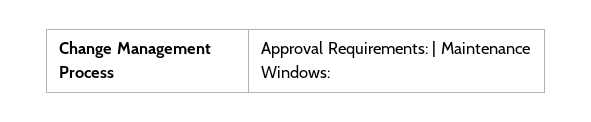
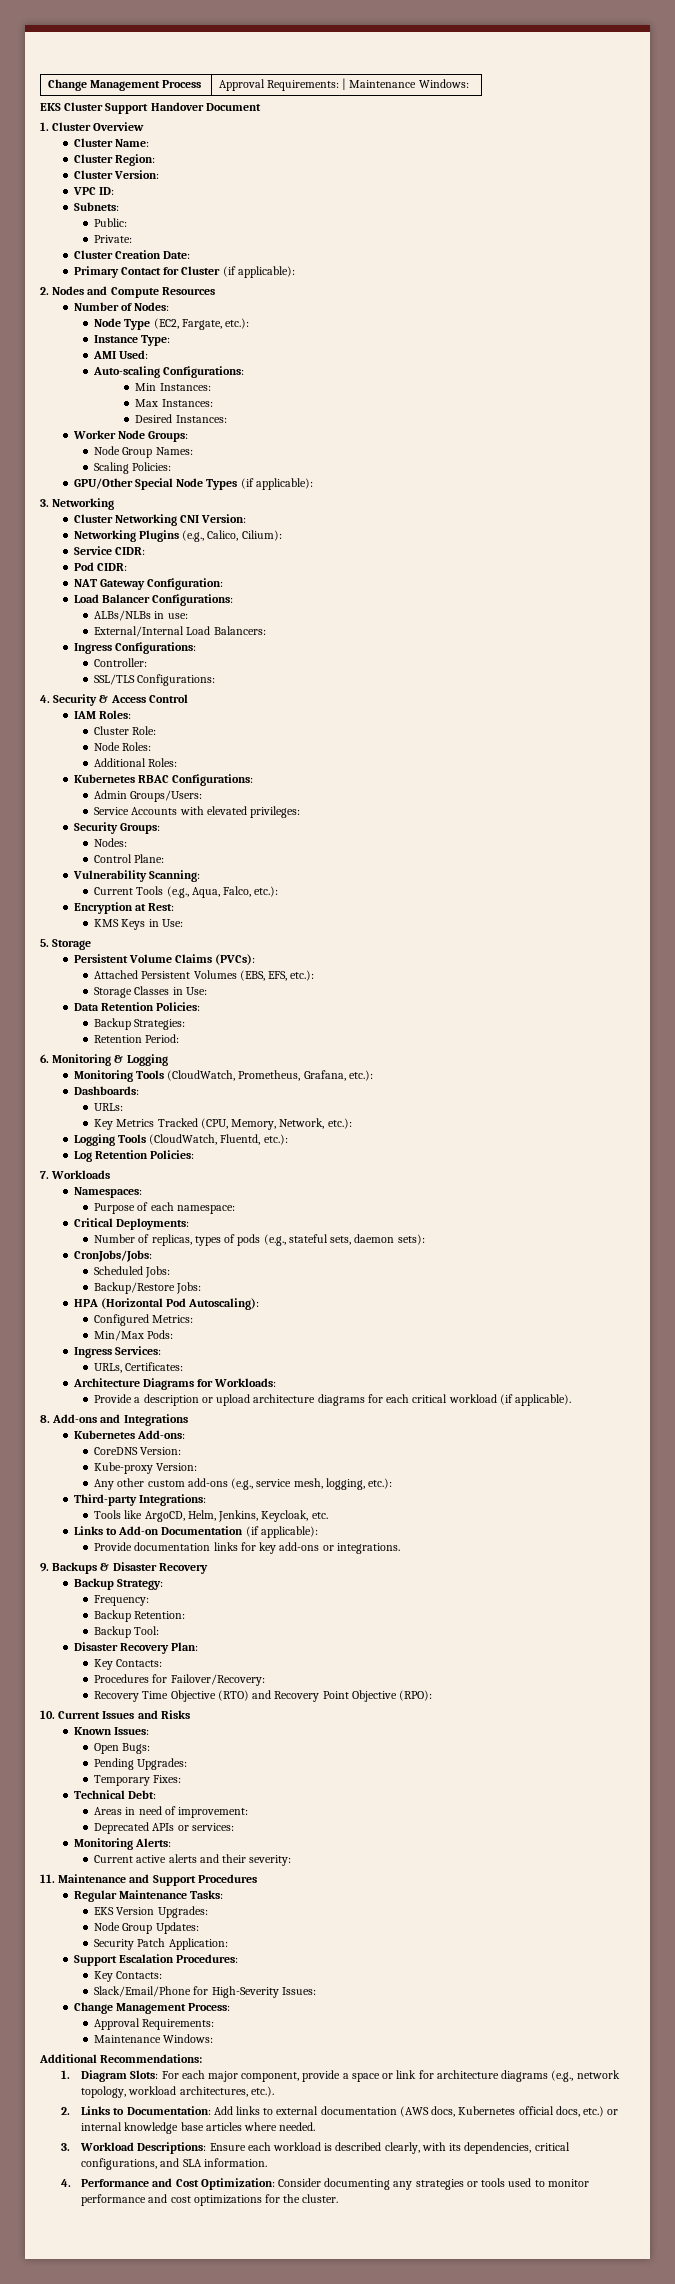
+ EKS Cluster Support Handover Document
+ 1. Cluster Overview
+ Cluster Name:
+ Cluster Region:
+ Cluster Version:
+ VPC ID:
+ Subnets:
+ Public:
+ Private:
+ Cluster Creation Date:
+ Primary Contact for Cluster (if applicable):
+ 2. Nodes and Compute Resources
+ Number of Nodes:
+ Node Type (EC2, Fargate, etc.):
+ Instance Type:
+ AMI Used:
+ Auto-scaling Configurations:
+ Min Instances:
+ Max Instances:
+ Desired Instances:
+ Worker Node Groups:
+ Node Group Names:
+ Scaling Policies:
+ GPU/Other Special Node Types (if applicable):
+ 3. Networking
+ Cluster Networking CNI Version:
+ Networking Plugins (e.g., Calico, Cilium):
+ Service CIDR:
+ Pod CIDR:
+ NAT Gateway Configuration:
+ Load Balancer Configurations:
+ ALBs/NLBs in use:
+ External/Internal Load Balancers:
+ Ingress Configurations:
+ Controller:
+ SSL/TLS Configurations:
+ 4. Security & Access Control
+ IAM Roles:
+ Cluster Role:
+ Node Roles:
+ Additional Roles:
+ Kubernetes RBAC Configurations:
+ Admin Groups/Users:
+ Service Accounts with elevated privileges:
+ Security Groups:
+ Nodes:
+ Control Plane:
+ Vulnerability Scanning:
+ Current Tools (e.g., Aqua, Falco, etc.):
+ Encryption at Rest:
+ KMS Keys in Use:
+ 5. Storage
+ Persistent Volume Claims (PVCs):
+ Attached Persistent Volumes (EBS, EFS, etc.):
+ Storage Classes in Use:
+ Data Retention Policies:
+ Backup Strategies:
+ Retention Period:
+ 6. Monitoring & Logging
+ Monitoring Tools (CloudWatch, Prometheus, Grafana, etc.):
+ Dashboards:
+ URLs:
+ Key Metrics Tracked (CPU, Memory, Network, etc.):
+ Logging Tools (CloudWatch, Fluentd, etc.):
+ Log Retention Policies:
+ 7. Workloads
+ Namespaces:
+ Purpose of each namespace:
+ Critical Deployments:
+ Number of replicas, types of pods (e.g., stateful sets, daemon sets):
+ CronJobs/Jobs:
+ Scheduled Jobs:
+ Backup/Restore Jobs:
+ HPA (Horizontal Pod Autoscaling):
+ Configured Metrics:
+ Min/Max Pods:
+ Ingress Services:
+ URLs, Certificates:
+ Architecture Diagrams for Workloads:
+ Provide a description or upload architecture diagrams for each critical workload (if applicable).
+ 8. Add-ons and Integrations
+ Kubernetes Add-ons:
+ CoreDNS Version:
+ Kube-proxy Version:
+ Any other custom add-ons (e.g., service mesh, logging, etc.):
+ Third-party Integrations:
+ Tools like ArgoCD, Helm, Jenkins, Keycloak, etc.
+ Links to Add-on Documentation (if applicable):
+ Provide documentation links for key add-ons or integrations.
+ 9. Backups & Disaster Recovery
+ Backup Strategy:
+ Frequency:
+ Backup Retention:
+ Backup Tool:
+ Disaster Recovery Plan:
+ Key Contacts:
+ Procedures for Failover/Recovery:
+ Recovery Time Objective (RTO) and Recovery Point Objective (RPO):
+ 10. Current Issues and Risks
+ Known Issues:
+ Open Bugs:
+ Pending Upgrades:
+ Temporary Fixes:
+ Technical Debt:
+ Areas in need of improvement:
+ Deprecated APIs or services:
+ Monitoring Alerts:
+ Current active alerts and their severity:
+ 11. Maintenance and Support Procedures
+ Regular Maintenance Tasks:
+ EKS Version Upgrades:
+ Node Group Updates:
+ Security Patch Application:
+ Support Escalation Procedures:
+ Key Contacts:
+ Slack/Email/Phone for High-Severity Issues:
+ Change Management Process:
+ Approval Requirements:
+ Maintenance Windows:
+ Additional Recommendations:
+ 1. Diagram Slots: For each major component, provide a space or link for architecture diagrams (e.g., network topology, workload architectures, etc.).
+ 2. Links to Documentation: Add links to external documentation (AWS docs, Kubernetes official docs, etc.) or internal knowledge base articles where needed.
+ 3. Workload Descriptions: Ensure each workload is described clearly, with its dependencies, critical configurations, and SLA information.
+ 4. Performance and Cost Optimization: Consider documenting any strategies or tools used to monitor performance and cost optimizations for the cluster.

